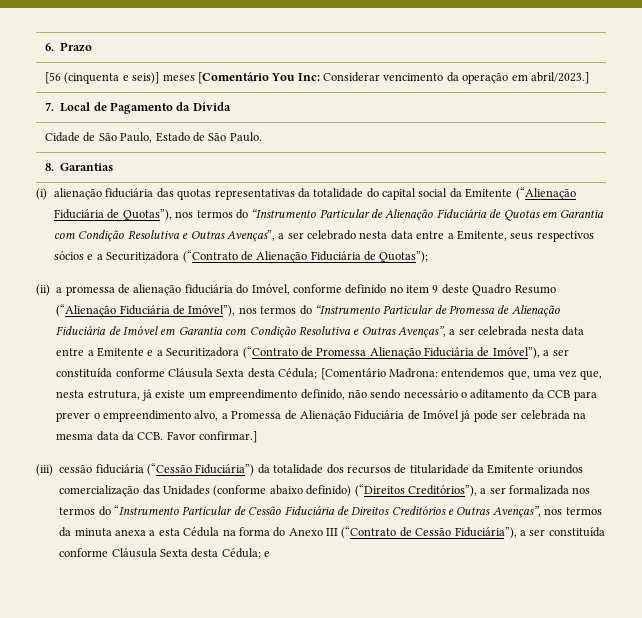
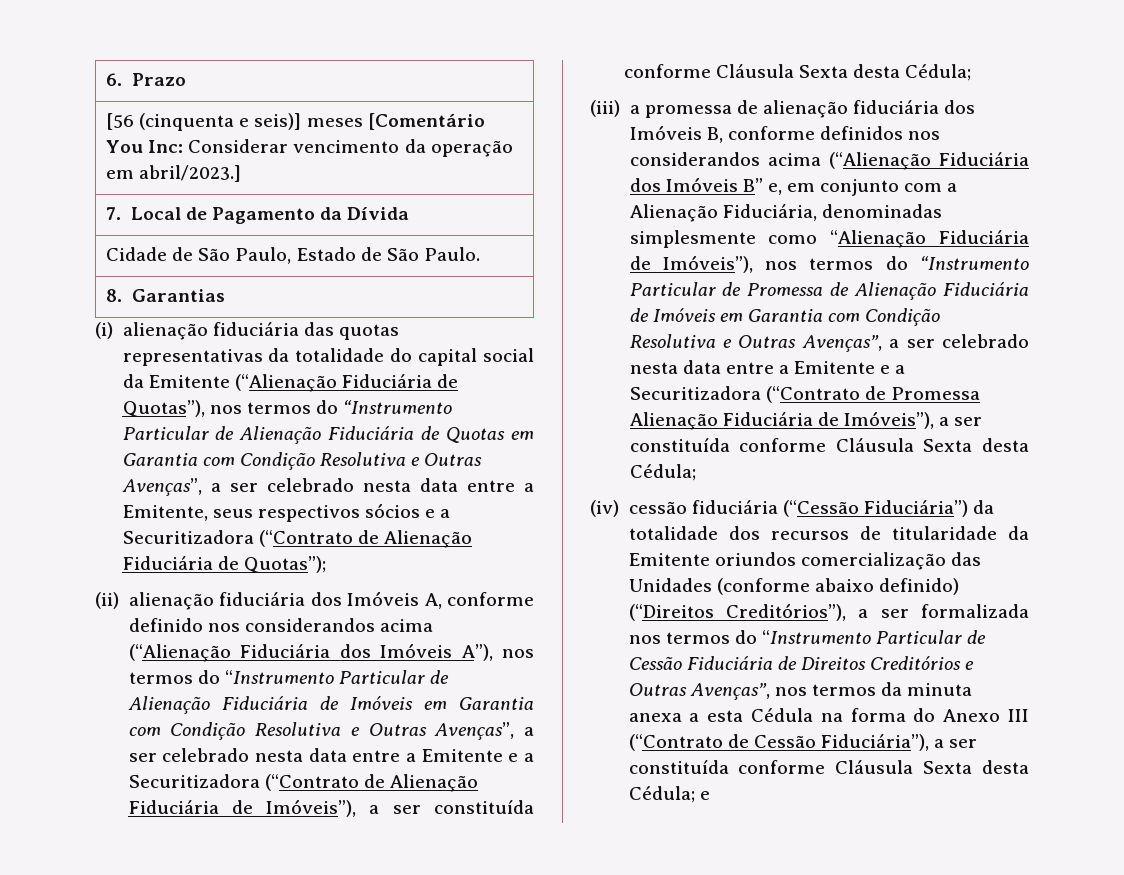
- (ii) a promessa de alienação fiduciária do Imóvel, conforme definido no item 9 deste Quadro Resumo (“Alienação Fiduciária de Imóvel”), nos termos do “Instrumento Particular de Promessa de Alienação Fiduciária de Imóvel em Garantia com Condição Resolutiva e Outras Avenças”, a ser celebrada nesta data entre a Emitente e a Securitizadora (“Contrato de Promessa Alienação Fiduciária de Imóvel”), a ser constituída conforme Cláusula Sexta desta Cédula; [Comentário Madrona: entendemos que, uma vez que, nesta estrutura, já existe um empreendimento definido, não sendo necessário o aditamento da CCB para prever o empreendimento alvo, a Promessa de Alienação Fiduciária de Imóvel já pode ser celebrada na mesma data da CCB. Favor confirmar.]
- (iii) cessão fiduciária (“Cessão Fiduciária”) da totalidade dos recursos de titularidade da Emitente oriundos comercialização das Unidades (conforme abaixo definido) (“Direitos Creditórios”), a ser formalizada nos termos do “Instrumento Particular de Cessão Fiduciária de Direitos Creditórios e Outras Avenças”, nos termos da minuta anexa a esta Cédula na forma do Anexo III (“Contrato de Cessão Fiduciária”), a ser constituída conforme Cláusula Sexta desta Cédula;
+ (ii) alienação fiduciária dos Imóveis A, conforme definido nos considerandos acima (“Alienação Fiduciária dos Imóveis A”), nos termos do “Instrumento Particular de Alienação Fiduciária de Imóveis em Garantia com Condição Resolutiva e Outras Avenças”, a ser celebrado nesta data entre a Emitente e a Securitizadora (“Contrato de Alienação Fiduciária de Imóveis”), a ser constituída conforme Cláusula Sexta desta Cédula;
+ (iii) a promessa de alienação fiduciária dos Imóveis B, conforme definidos nos considerandos acima (“Alienação Fiduciária dos Imóveis B” e, em conjunto com a Alienação Fiduciária, denominadas simplesmente como “Alienação Fiduciária de Imóveis”), nos termos do “Instrumento Particular de Promessa de Alienação Fiduciária de Imóveis em Garantia com Condição Resolutiva e Outras Avenças”, a ser celebrado nesta data entre a Emitente e a Securitizadora (“Contrato de Promessa Alienação Fiduciária de Imóveis”), a ser constituída conforme Cláusula Sexta desta Cédula;
+ (iv) cessão fiduciária (“Cessão Fiduciária”) da totalidade dos recursos de titularidade da Emitente oriundos comercialização das Unidades (conforme abaixo definido) (“Direitos Creditórios”), a ser formalizada nos termos do “Instrumento Particular de Cessão Fiduciária de Direitos Creditórios e Outras Avenças”, nos termos da minuta anexa a esta Cédula na forma do Anexo III (“Contrato de Cessão Fiduciária”), a ser constituída conforme Cláusula Sexta desta Cédula;

